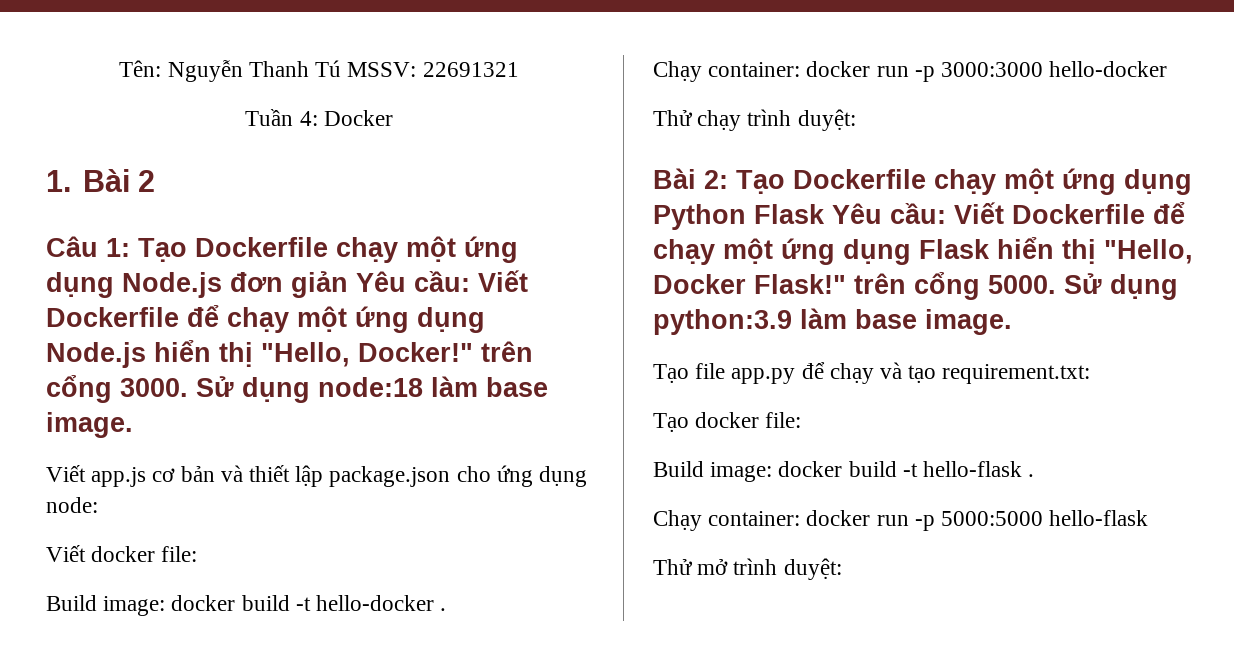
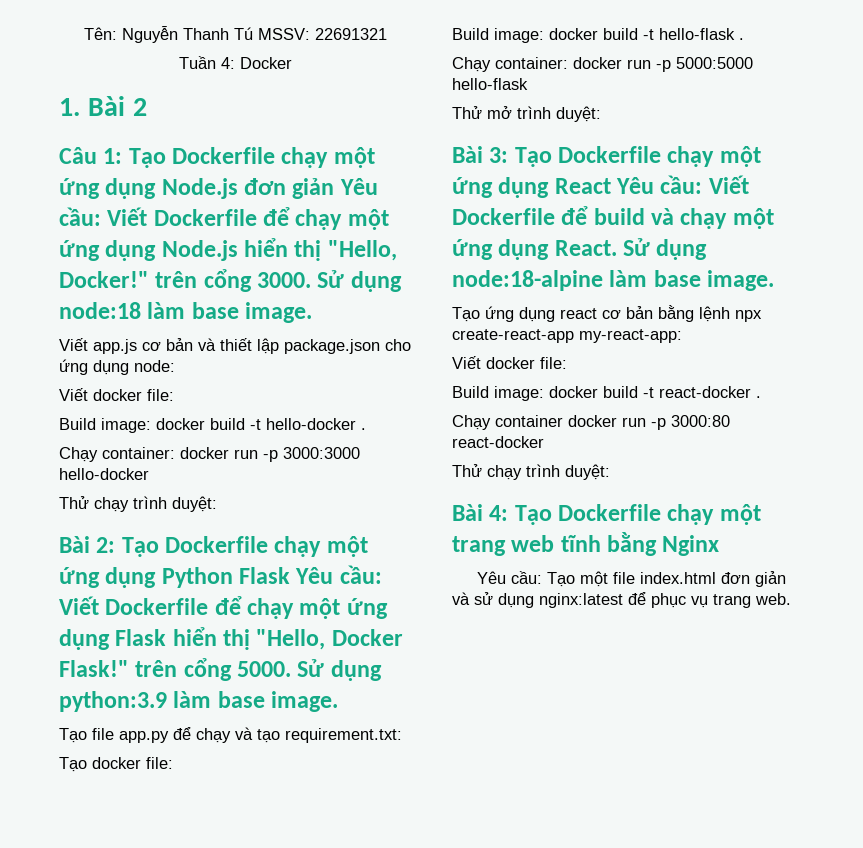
+ Bài 3: Tạo Dockerfile chạy một ứng dụng React Yêu cầu: Viết Dockerfile để build và chạy một ứng dụng React. Sử dụng node:18-alpine làm base image.
+ Tạo ứng dụng react cơ bản bằng lệnh npx create-react-app my-react-app:
+ Viết docker file:
+ Build image: docker build -t react-docker .
+ Chạy container docker run -p 3000:80 react-docker
+ Thử chạy trình duyệt:
+ Bài 4: Tạo Dockerfile chạy một trang web tĩnh bằng Nginx
+ Yêu cầu: Tạo một file index.html đơn giản và sử dụng nginx:latest để phục vụ trang web.

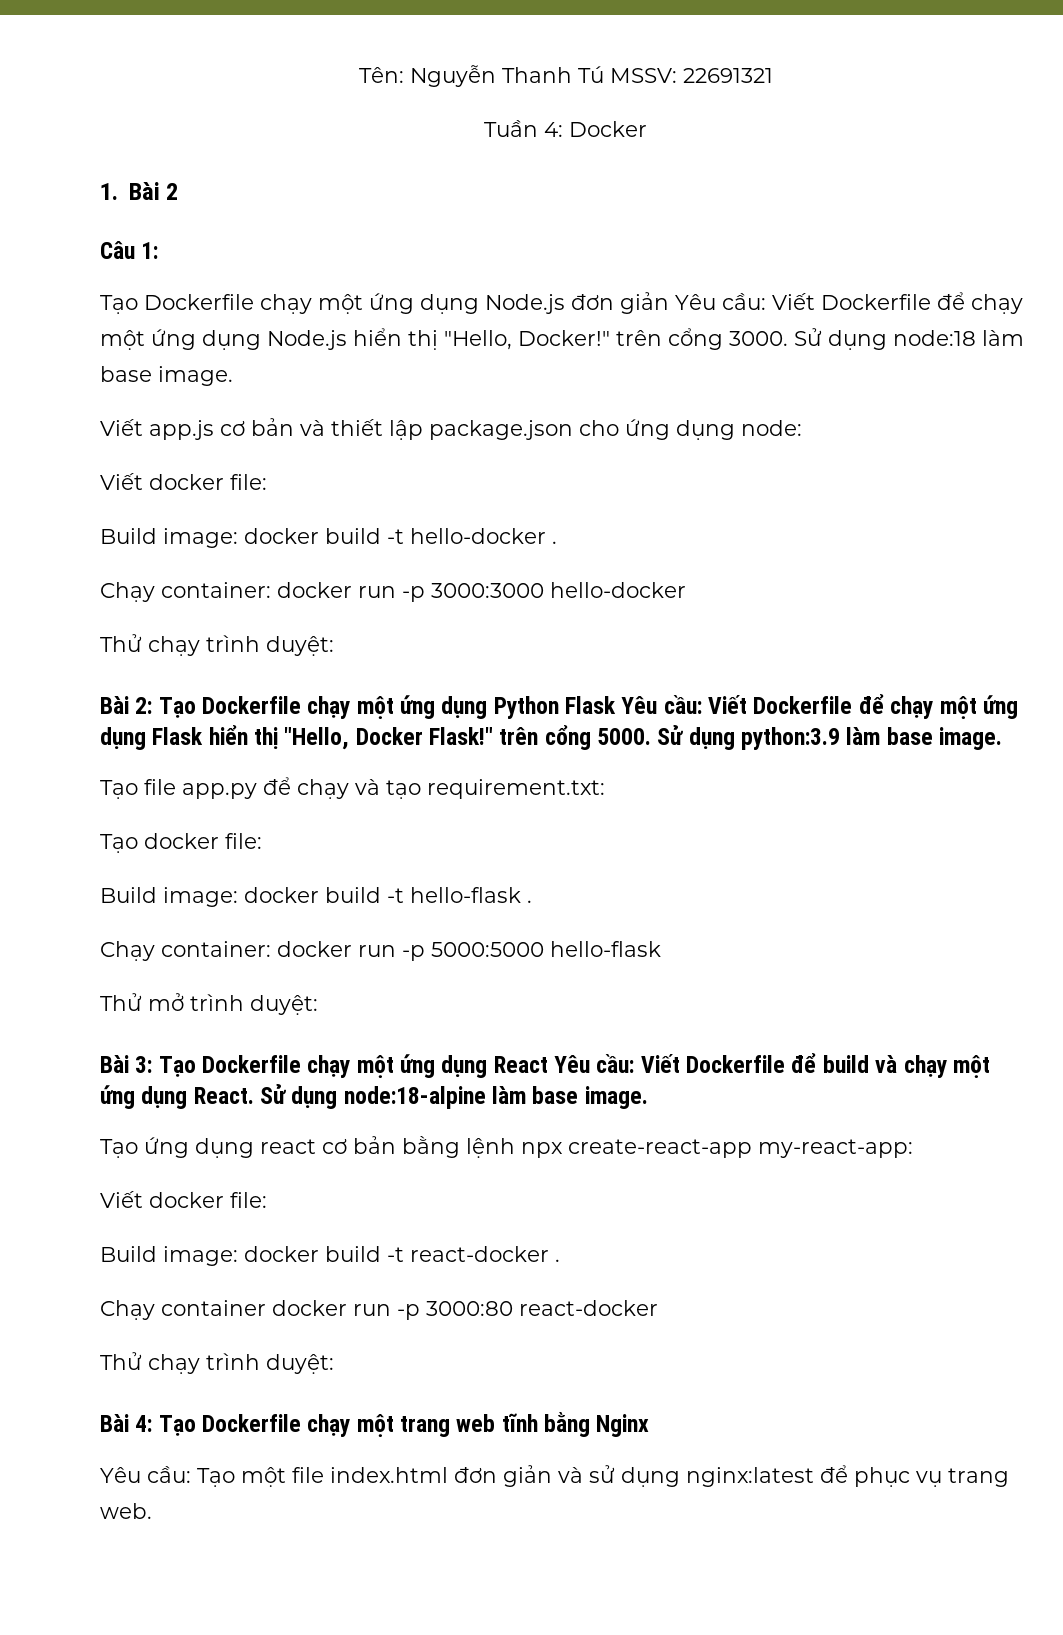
- Câu 1: Tạo Dockerfile chạy một ứng dụng Node.js đơn giản Yêu cầu: Viết Dockerfile để chạy một ứng dụng Node.js hiển thị "Hello, Docker!" trên cổng 3000.
+ Câu 1:
+ Tạo Dockerfile chạy một ứng dụng Node.js đơn giản Yêu cầu: Viết Dockerfile để chạy một ứng dụng Node.js hiển thị "Hello, Docker!" trên cổng 3000.

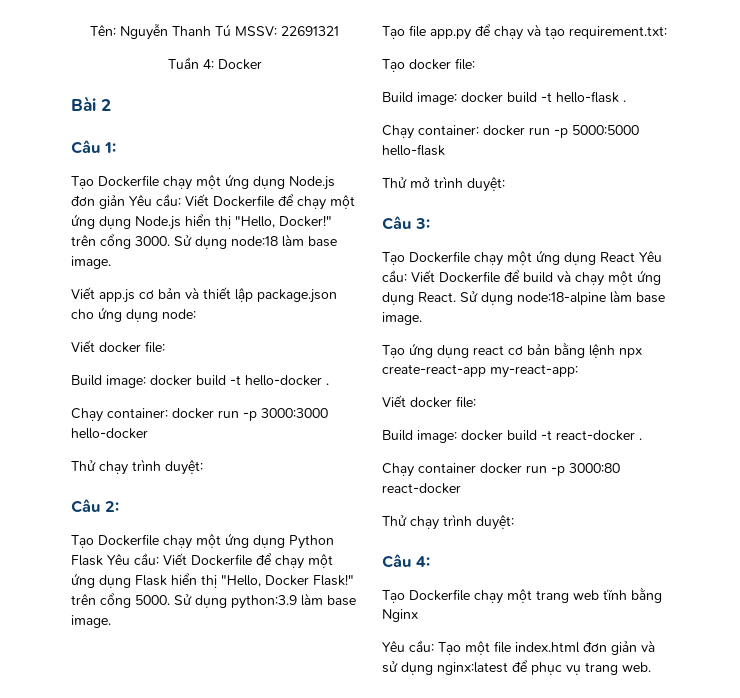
- 1. Bài 2
+ Bài 2
- Bài 2: Tạo Dockerfile chạy một ứng dụng Python Flask Yêu cầu: Viết Dockerfile để chạy một ứng dụng Flask hiển thị "Hello, Docker Flask!" trên cổng 5000.
+ Câu 2:
+ Tạo Dockerfile chạy một ứng dụng Python Flask Yêu cầu: Viết Dockerfile để chạy một ứng dụng Flask hiển thị "Hello, Docker Flask!" trên cổng 5000.
- Bài 3: Tạo Dockerfile chạy một ứng dụng React Yêu cầu: Viết Dockerfile để build và chạy một ứng dụng React.
+ Câu 3:
+ Tạo Dockerfile chạy một ứng dụng React Yêu cầu: Viết Dockerfile để build và chạy một ứng dụng React.
- Bài 4: Tạo Dockerfile chạy một trang web tĩnh bằng Nginx
+ Câu 4:
+ Tạo Dockerfile chạy một trang web tĩnh bằng Nginx

